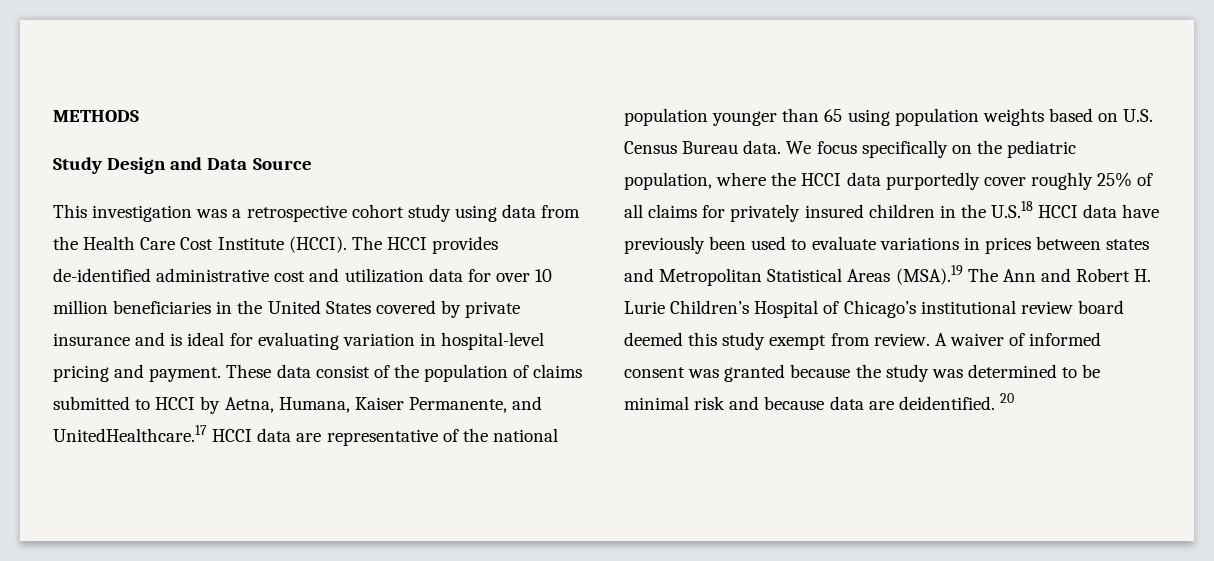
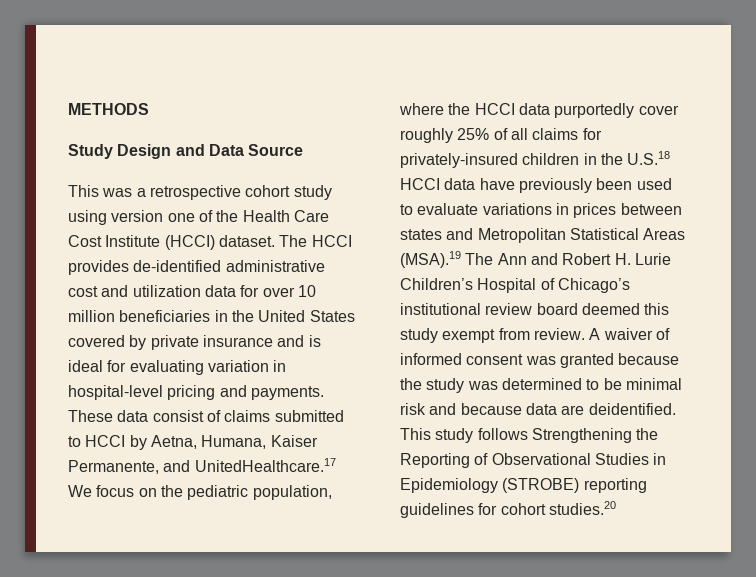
- This investigation was a retrospective cohort study using data from the Health Care Cost Institute (HCCI).
+ This was a retrospective cohort study using version one of the Health Care Cost Institute (HCCI) dataset.
- The HCCI provides de-identified administrative cost and utilization data for over 10 million beneficiaries in the United States covered by private insurance and is ideal for evaluating variation in hospital-level pricing and payment.
+ The HCCI provides de-identified administrative cost and utilization data for over 10 million beneficiaries in the United States covered by private insurance and is ideal for evaluating variation in hospital-level pricing and payments.
- These data consist of the population of claims submitted to HCCI by Aetna, Humana, Kaiser Permanente, and UnitedHealthcare.17 HCCI data are representative of the national population younger than 65 using population weights based on U.S. Census Bureau data. We focus specifically on the pediatric population, where the HCCI data purportedly cover roughly 25% of all claims for privately insured children in the U.S.18 HCCI data have previously been used to evaluate variations in prices between states and Metropolitan Statistical Areas (MSA).19 The Ann and Robert H. Lurie Children’s Hospital of Chicago’s institutional review board deemed this study exempt from review.
+ These data consist of claims submitted to HCCI by Aetna, Humana, Kaiser Permanente, and UnitedHealthcare.17 We focus on the pediatric population, where the HCCI data purportedly cover roughly 25% of all claims for privately-insured children in the U.S.18 HCCI data have previously been used to evaluate variations in prices between states and Metropolitan Statistical Areas (MSA).19 The Ann and Robert H. Lurie Children’s Hospital of Chicago’s institutional review board deemed this study exempt from review.
- 20
+ This study follows Strengthening the Reporting of Observational Studies in Epidemiology (STROBE) reporting guidelines for cohort studies.20

